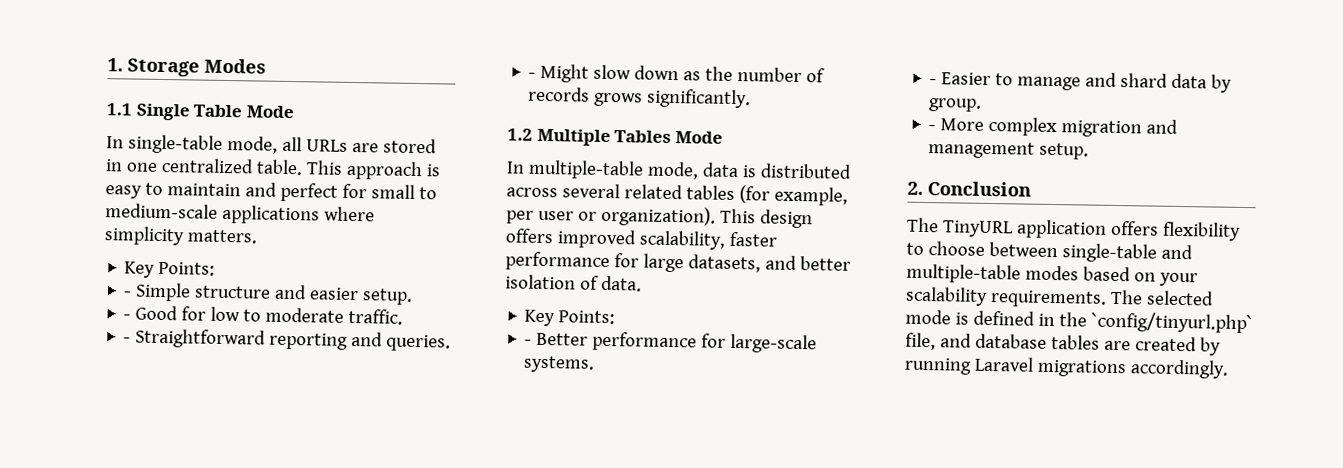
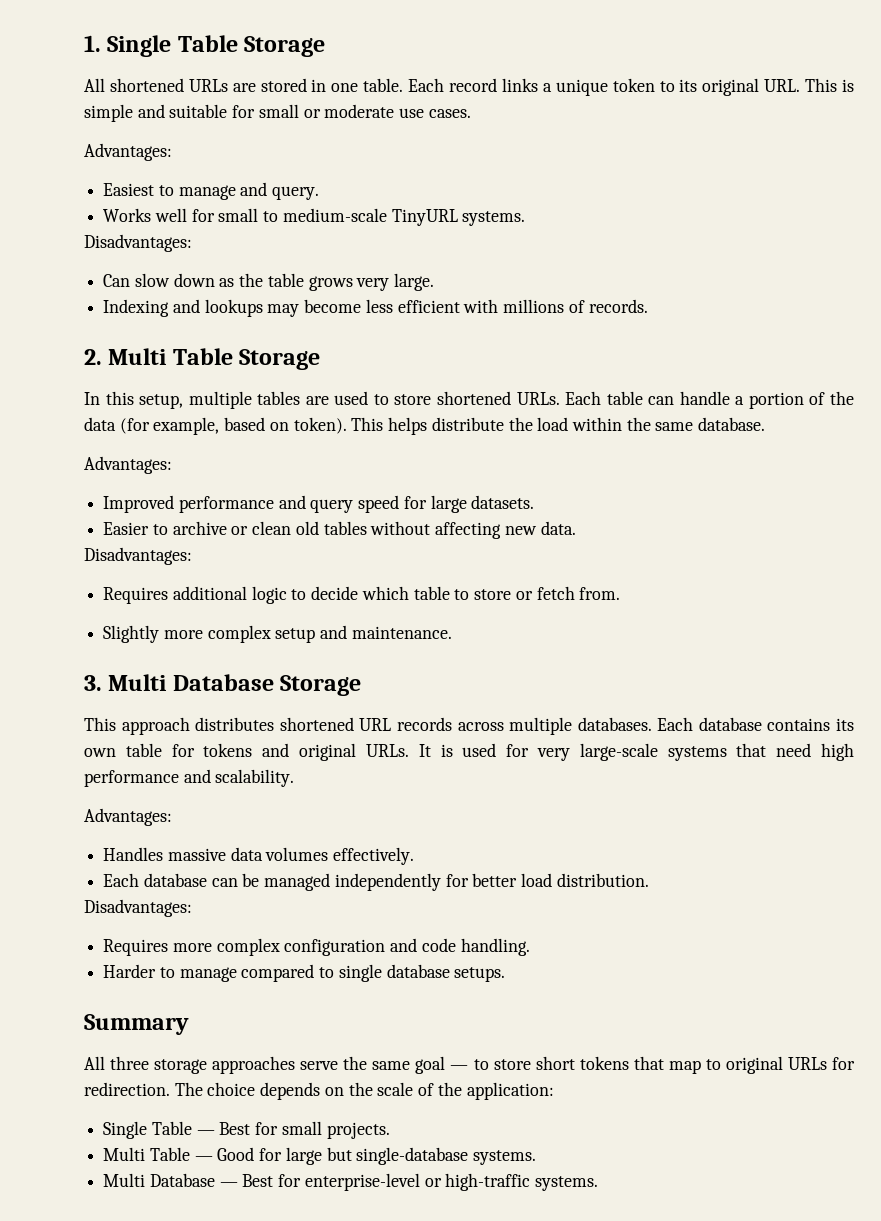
- 1. Storage Modes
- 1.1 Single Table Mode
- In single-table mode, all URLs are stored in one centralized table. This approach is easy to maintain and perfect for small to medium-scale applications where simplicity matters.
- Key Points:
- - Simple structure and easier setup.
- - Good for low to moderate traffic.
- - Straightforward reporting and queries.
- - Might slow down as the number of records grows significantly.
- 1.2 Multiple Tables Mode
- In multiple-table mode, data is distributed across several related tables (for example, per user or organization). This design offers improved scalability, faster performance for large datasets, and better isolation of data.
- Key Points:
- - Better performance for large-scale systems.
- - Easier to manage and shard data by group.
- - More complex migration and management setup.
- 2. Conclusion
- The TinyURL application offers flexibility to choose between single-table and multiple-table modes based on your scalability requirements. The selected mode is defined in the `config/tinyurl.php` file, and database tables are created by running Laravel migrations accordingly.
+ 1. Single Table Storage
+ All shortened URLs are stored in one table. Each record links a unique token to its original URL. This is simple and suitable for small or moderate use cases.
+ Advantages:
+ Easiest to manage and query.
+ Works well for small to medium-scale TinyURL systems.
+ Disadvantages:
+ Can slow down as the table grows very large.
+ Indexing and lookups may become less efficient with millions of records.
+ 2. Multi Table Storage
+ In this setup, multiple tables are used to store shortened URLs. Each table can handle a portion of the data (for example, based on token). This helps distribute the load within the same database.
+ Advantages:
+ Improved performance and query speed for large datasets.
+ Easier to archive or clean old tables without affecting new data.
+ Disadvantages:
+ Requires additional logic to decide which table to store or fetch from.
+ Slightly more complex setup and maintenance.
+ 3. Multi Database Storage
+ This approach distributes shortened URL records across multiple databases. Each database contains its own table for tokens and original URLs. It is used for very large-scale systems that need high performance and scalability.
+ Advantages:
+ Handles massive data volumes effectively.
+ Each database can be managed independently for better load distribution.
+ Disadvantages:
+ Requires more complex configuration and code handling.
+ Harder to manage compared to single database setups.
+ Summary
+ All three storage approaches serve the same goal — to store short tokens that map to original URLs for redirection. The choice depends on the scale of the application:
+ Single Table — Best for small projects.
+ Multi Table — Good for large but single-database systems.
+ Multi Database — Best for enterprise-level or high-traffic systems.

